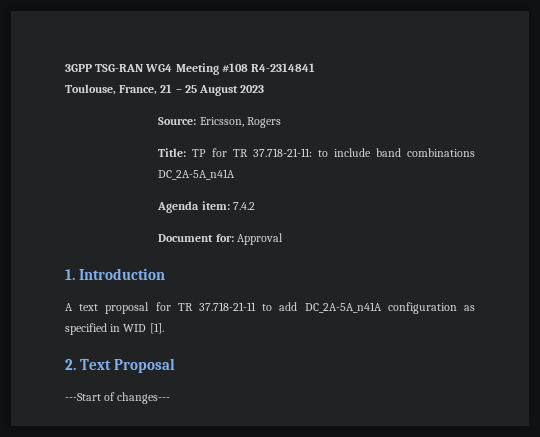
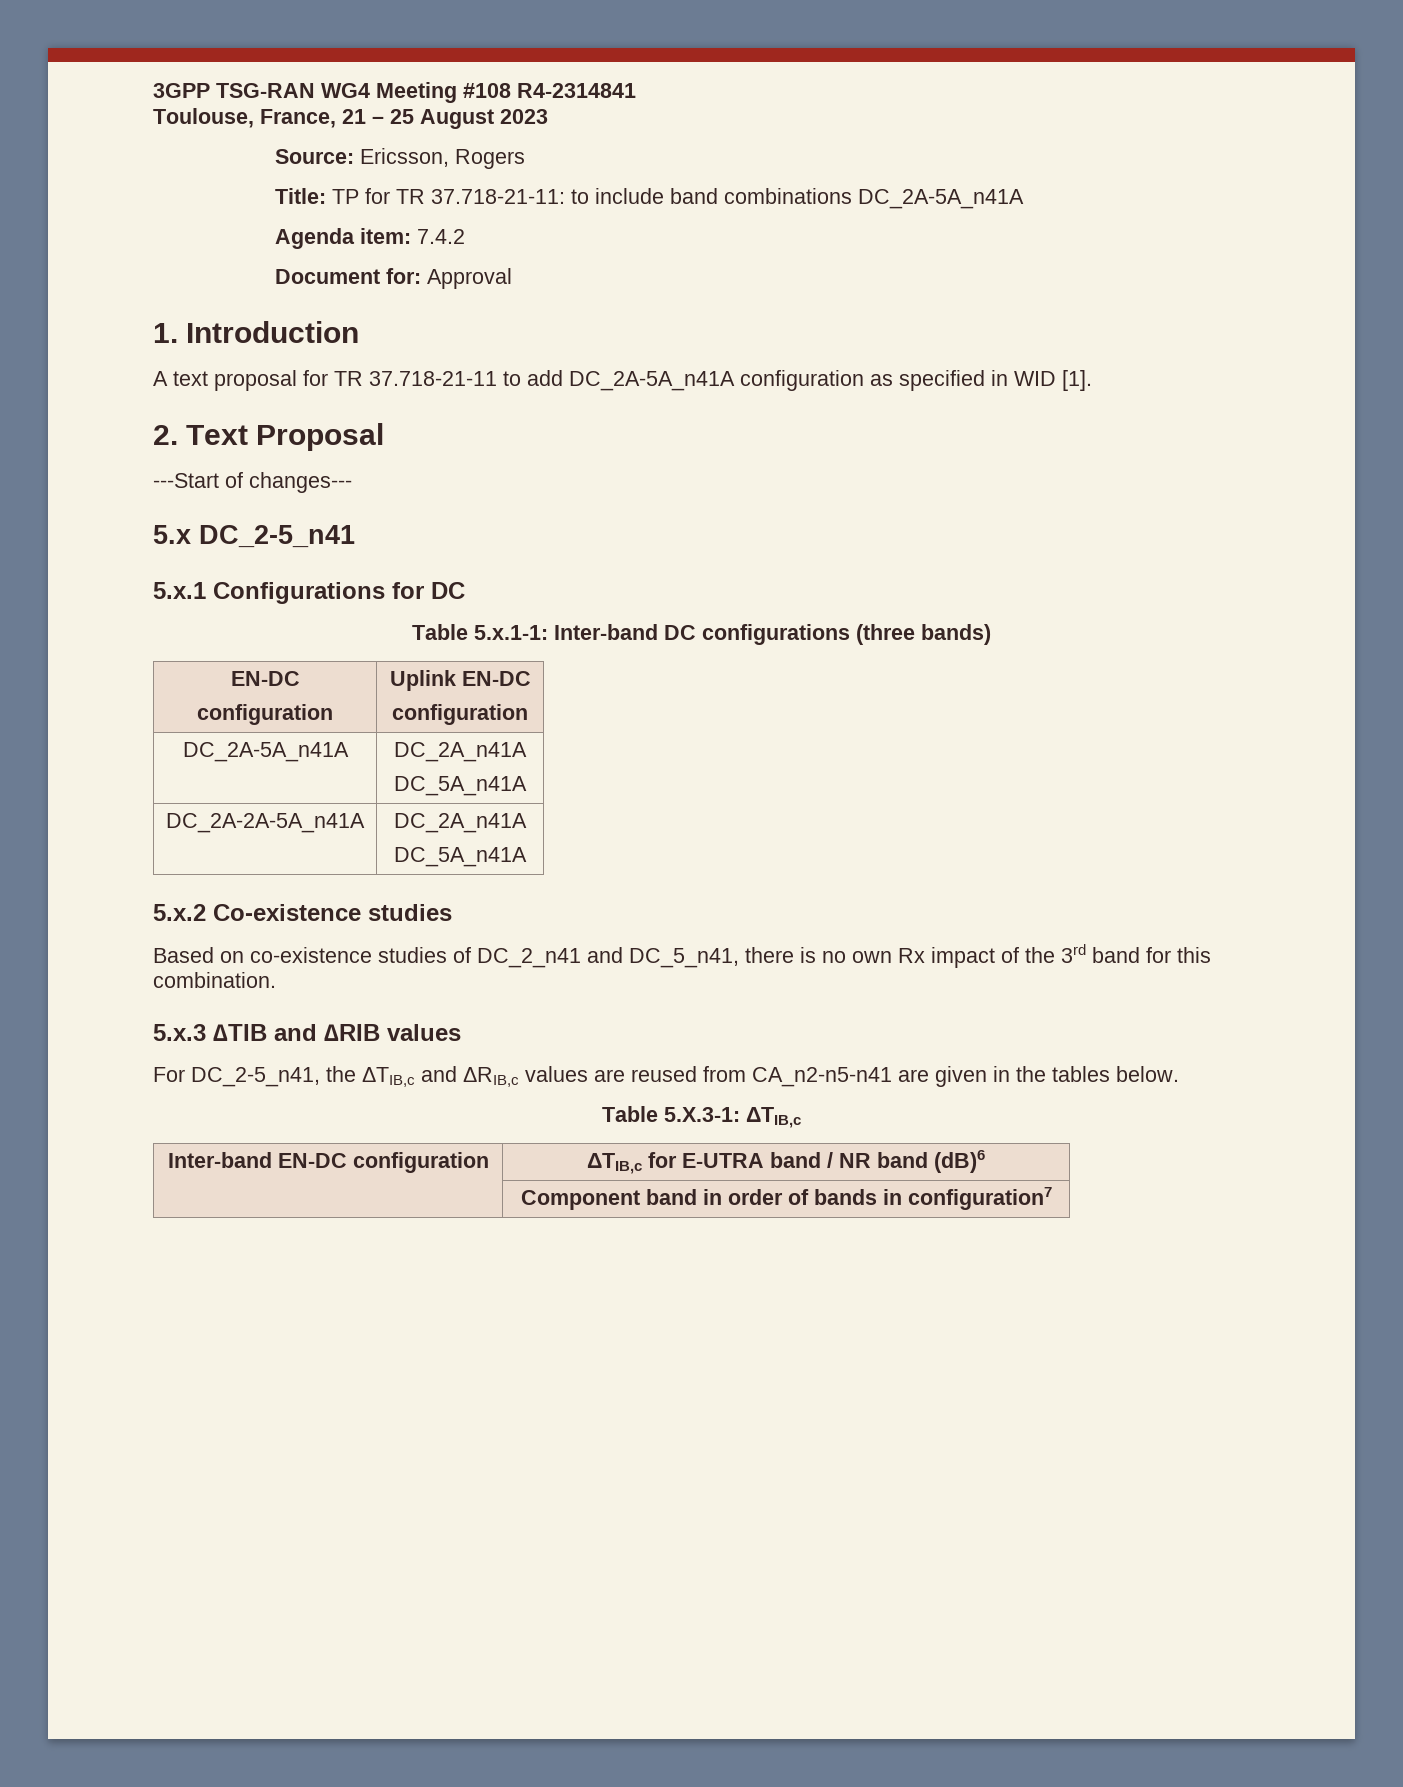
+ 5.x DC_2-5_n41
+ 5.x.1 Configurations for DC
+ Table 5.x.1-1: Inter-band DC configurations (three bands)
+ EN-DC
+ configuration | Uplink EN-DC
+ configuration
+ DC_2A-5A_n41A | DC_2A_n41A
+ DC_5A_n41A
+ DC_2A-2A-5A_n41A | DC_2A_n41A
+ DC_5A_n41A
+ 5.x.2 Co-existence studies
+ Based on co-existence studies of DC_2_n41 and DC_5_n41, there is no own Rx impact of the 3rd band for this combination.
+ 5.x.3 ∆TIB and ∆RIB values
+ For DC_2-5_n41, the ΔTIB,c and ΔRIB,c values are reused from CA_n2-n5-n41 are given in the tables below.
+ Table 5.X.3-1: ΔTIB,c
+ Inter-band EN-DC configuration | ΔTIB,c for E-UTRA band / NR band (dB)6
+ | Component band in order of bands in configuration7

